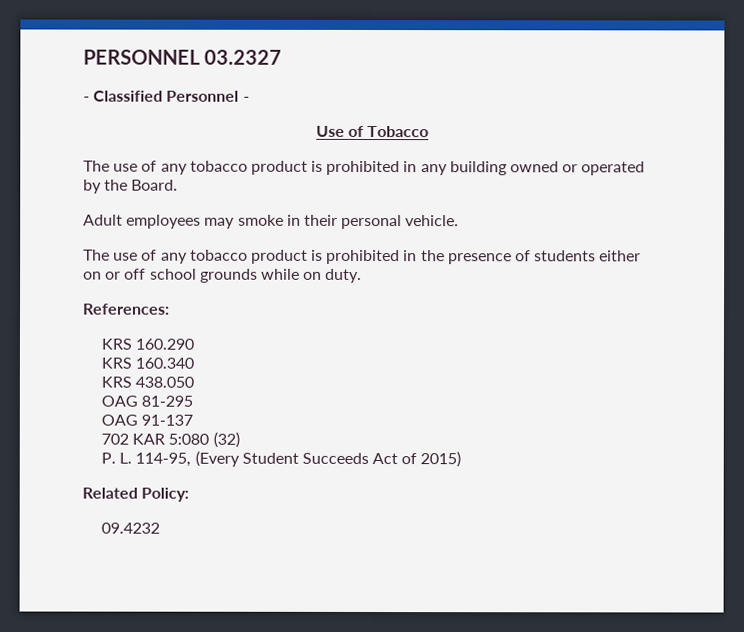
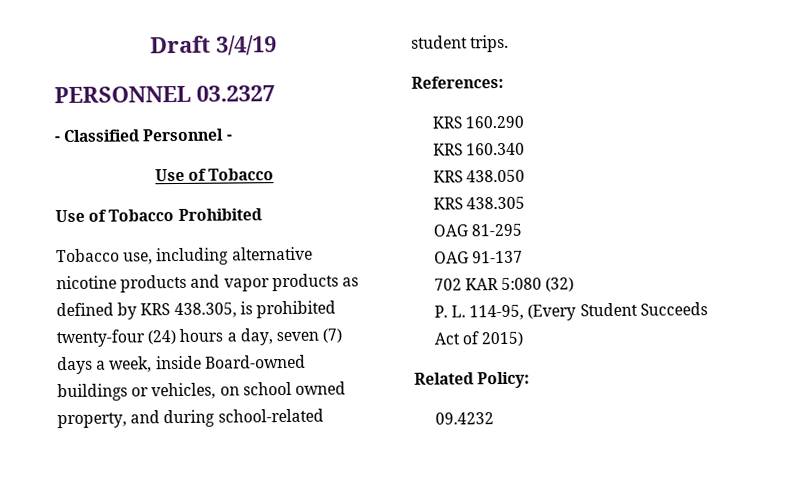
+ Draft 3/4/19
- The use of any tobacco product is prohibited in any building owned or operated by the Board.
- Adult employees may smoke in their personal vehicle.
- The use of any tobacco product is prohibited in the presence of students either on or off school grounds while on duty.
+ Use of Tobacco Prohibited
+ Tobacco use, including alternative nicotine products and vapor products as defined by KRS 438.305, is prohibited twenty-four (24) hours a day, seven (7) days a week, inside Board-owned buildings or vehicles, on school owned property, and during school-related student trips.
+ KRS 438.305

